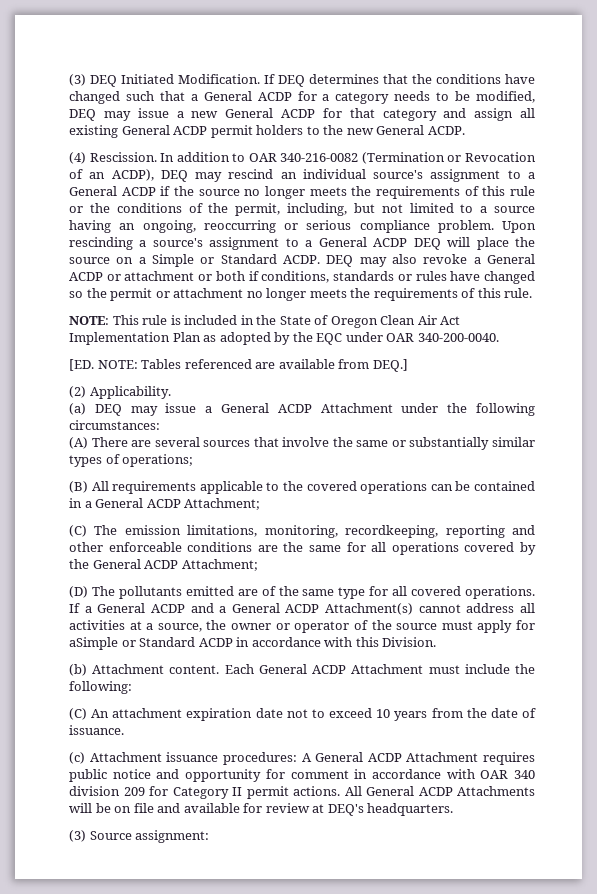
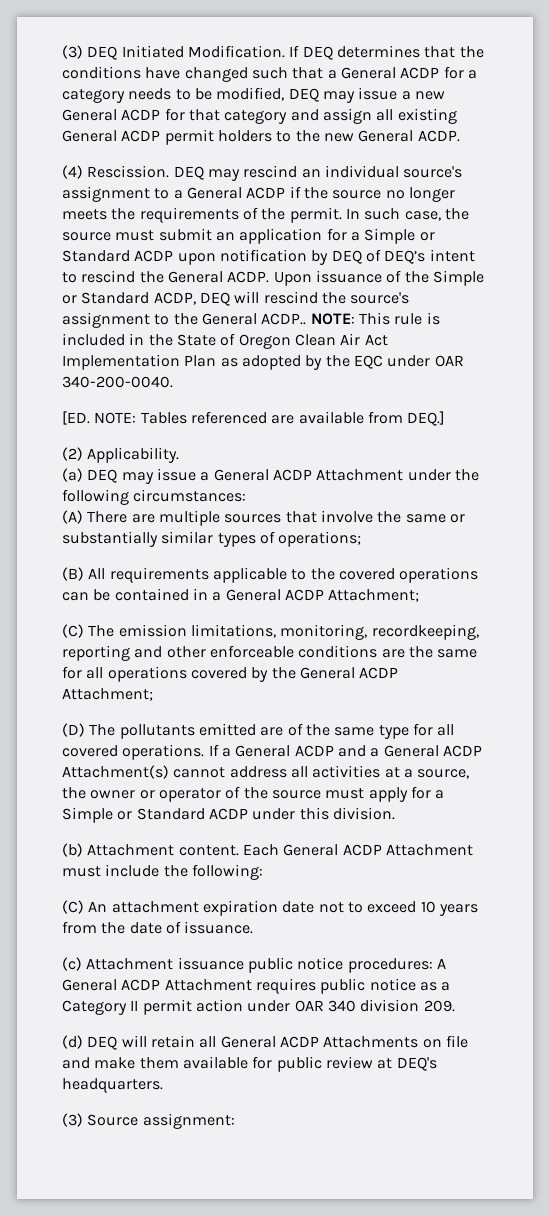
- In addition to OAR 340-216-0082 (Termination or Revocation of an ACDP), DEQ may rescind an individual source's assignment to a General ACDP if the source no longer meets the requirements of this rule or the conditions of the permit, including, but not limited to a source having an ongoing, reoccurring or serious compliance problem. Upon rescinding a source's assignment to a General ACDP DEQ will place the source on a Simple or Standard ACDP. DEQ may also revoke a General ACDP or attachment or both if conditions, standards or rules have changed so the permit or attachment no longer meets the requirements of this rule.
- NOTE: This rule is included in the State of Oregon Clean Air Act Implementation Plan as adopted by the EQC under OAR 340-200-0040.
+ DEQ may rescind an individual source's assignment to a General ACDP if the source no longer meets the requirements of the permit. In such case, the source must submit an application for a Simple or Standard ACDP upon notification by DEQ of DEQ’s intent to rescind the General ACDP. Upon issuance of the Simple or Standard ACDP, DEQ will rescind the source's assignment to the General ACDP.. NOTE: This rule is included in the State of Oregon Clean Air Act Implementation Plan as adopted by the EQC under OAR 340-200-0040.
- (A) There are several sources that involve the same or substantially similar types of operations;
+ (A) There are multiple sources that involve the same or substantially similar types of operations;
- If a General ACDP and a General ACDP Attachment(s) cannot address all activities at a source, the owner or operator of the source must apply for aSimple or Standard ACDP in accordance with this Division.
+ If a General ACDP and a General ACDP Attachment(s) cannot address all activities at a source, the owner or operator of the source must apply for a Simple or Standard ACDP under this division.
- (c) Attachment issuance procedures: A General ACDP Attachment requires public notice and opportunity for comment in accordance with OAR 340 division 209 for Category II permit actions. All General ACDP Attachments will be on file and available for review at DEQ's headquarters.
+ (c) Attachment issuance public notice procedures: A General ACDP Attachment requires public notice as a Category II permit action under OAR 340 division 209.
+ (d) DEQ will retain all General ACDP Attachments on file and make them available for public review at DEQ's headquarters.

